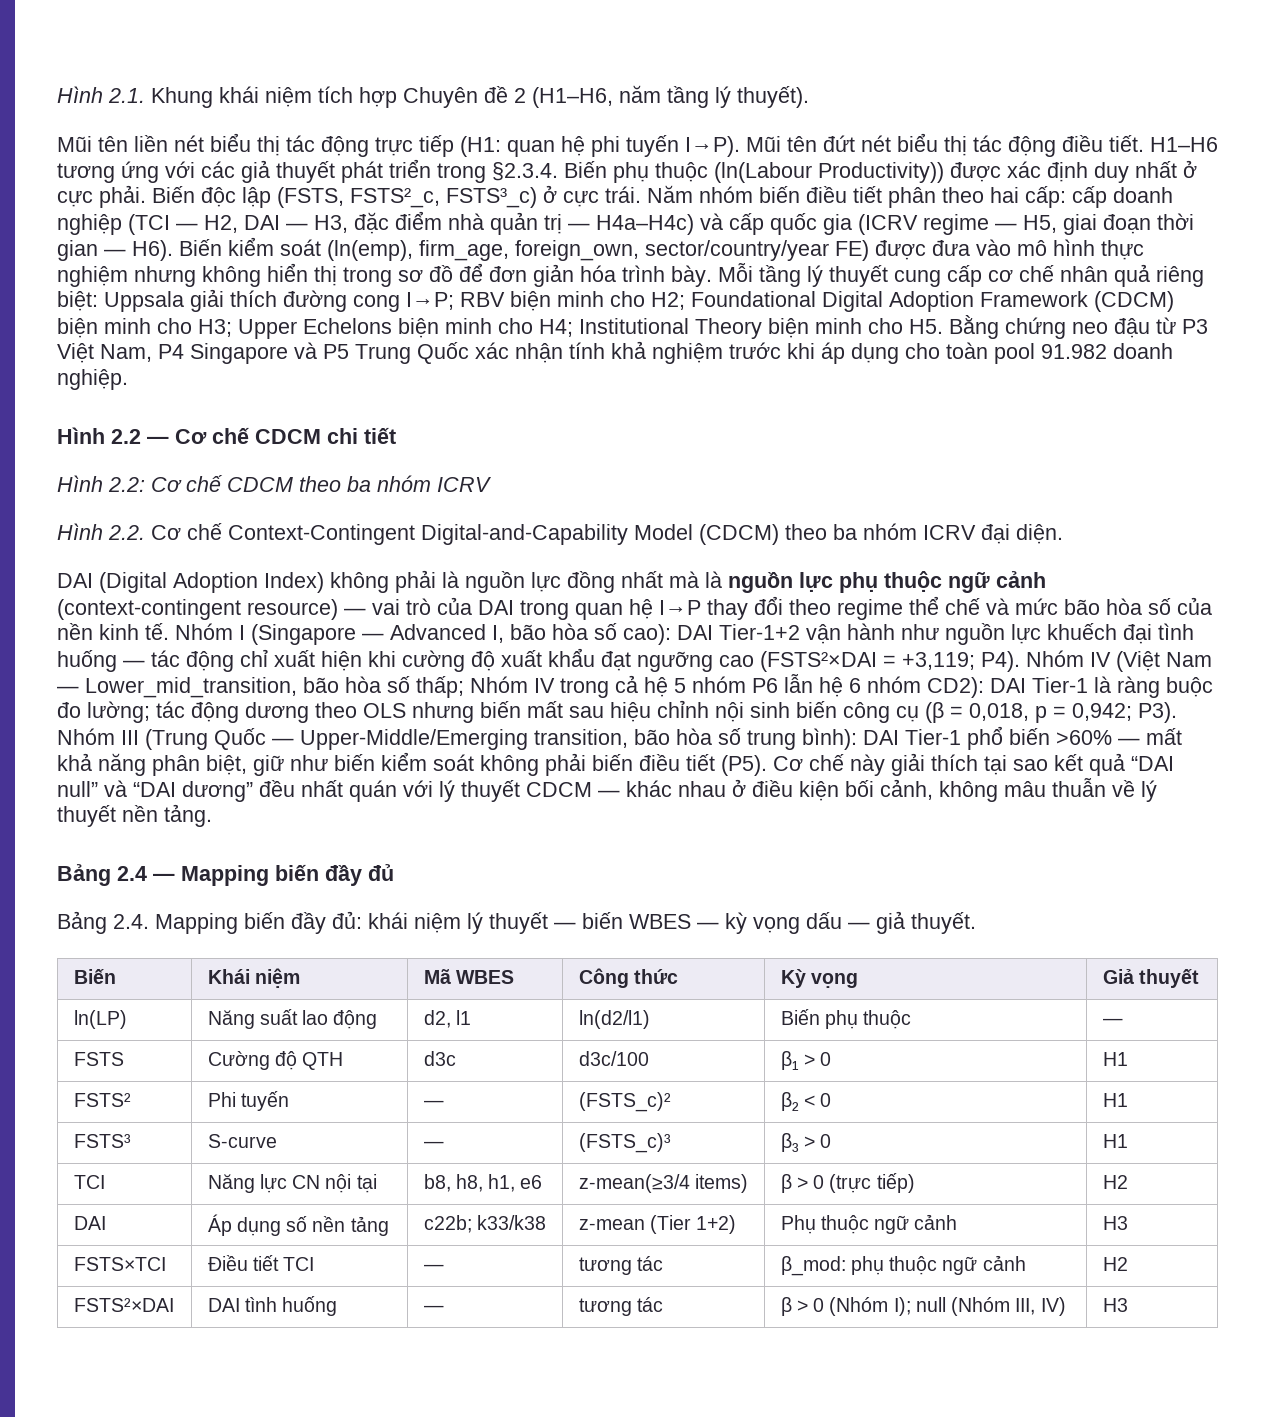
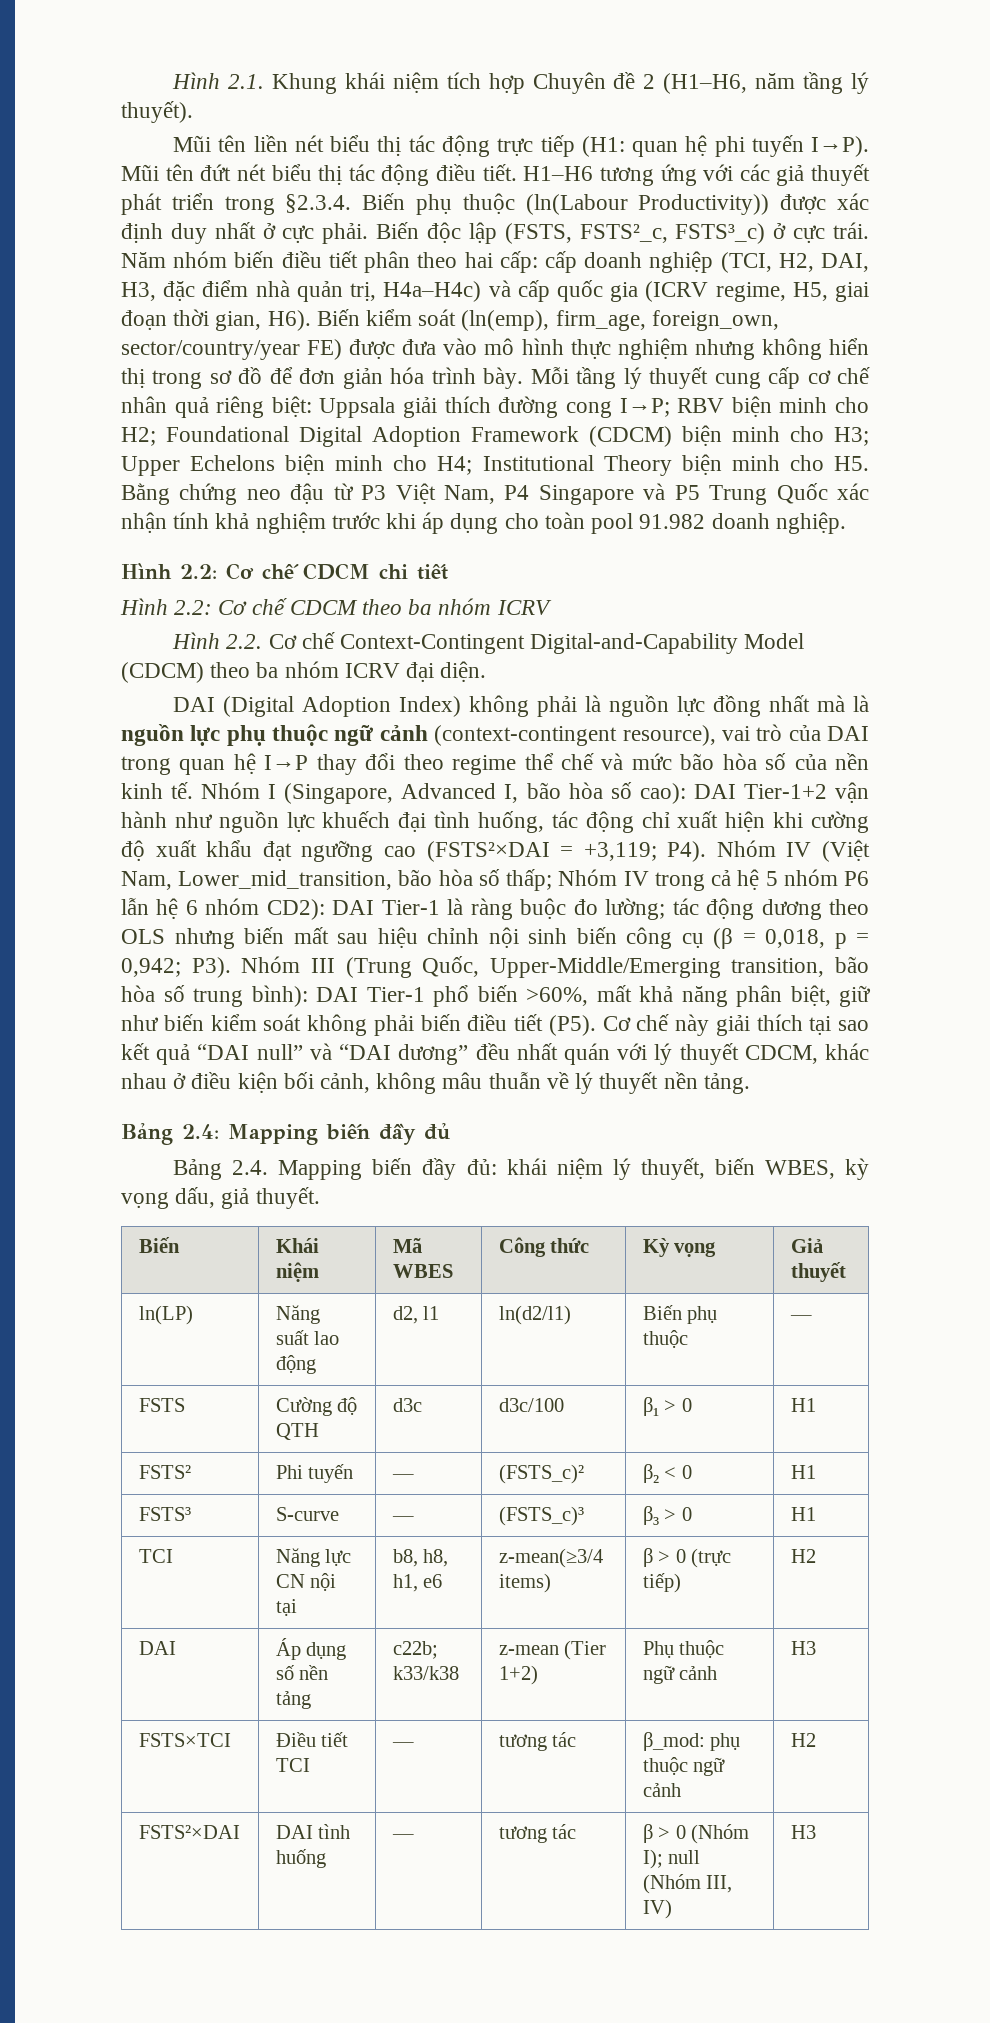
- Năm nhóm biến điều tiết phân theo hai cấp: cấp doanh nghiệp (TCI — H2, DAI — H3, đặc điểm nhà quản trị — H4a–H4c) và cấp quốc gia (ICRV regime — H5, giai đoạn thời gian — H6). Biến kiểm soát (ln(emp), firm_age, foreign_own, sector/country/year FE) được đưa vào mô hình thực nghiệm nhưng không hiển thị trong sơ đồ để đơn giản hóa trình bày.
+ Năm nhóm biến điều tiết phân theo hai cấp: cấp doanh nghiệp (TCI, H2, DAI, H3, đặc điểm nhà quản trị, H4a–H4c) và cấp quốc gia (ICRV regime, H5, giai đoạn thời gian, H6). Biến kiểm soát (ln(emp), firm_age, foreign_own, sector/country/year FE) được đưa vào mô hình thực nghiệm nhưng không hiển thị trong sơ đồ để đơn giản hóa trình bày.
- Hình 2.2 — Cơ chế CDCM chi tiết
+ Hình 2.2: Cơ chế CDCM chi tiết
- DAI (Digital Adoption Index) không phải là nguồn lực đồng nhất mà là nguồn lực phụ thuộc ngữ cảnh (context-contingent resource) — vai trò của DAI trong quan hệ I→P thay đổi theo regime thể chế và mức bão hòa số của nền kinh tế.
+ DAI (Digital Adoption Index) không phải là nguồn lực đồng nhất mà là nguồn lực phụ thuộc ngữ cảnh (context-contingent resource), vai trò của DAI trong quan hệ I→P thay đổi theo regime thể chế và mức bão hòa số của nền kinh tế.
- Nhóm I (Singapore — Advanced I, bão hòa số cao):
+ Nhóm I (Singapore, Advanced I, bão hòa số cao):
- DAI Tier-1+2 vận hành như nguồn lực khuếch đại tình huống — tác động chỉ xuất hiện khi cường độ xuất khẩu đạt ngưỡng cao (FSTS²×DAI = +3,119;
+ DAI Tier-1+2 vận hành như nguồn lực khuếch đại tình huống, tác động chỉ xuất hiện khi cường độ xuất khẩu đạt ngưỡng cao (FSTS²×DAI = +3,119;
- P4). Nhóm IV (Việt Nam — Lower_mid_transition, bão hòa số thấp;
+ P4). Nhóm IV (Việt Nam, Lower_mid_transition, bão hòa số thấp;
- P3). Nhóm III (Trung Quốc — Upper-Middle/Emerging transition, bão hòa số trung bình):
+ P3). Nhóm III (Trung Quốc, Upper-Middle/Emerging transition, bão hòa số trung bình):
- DAI Tier-1 phổ biến >60% — mất khả năng phân biệt, giữ như biến kiểm soát không phải biến điều tiết (P5). Cơ chế này giải thích tại sao kết quả “DAI null” và “DAI dương” đều nhất quán với lý thuyết CDCM — khác nhau ở điều kiện bối cảnh, không mâu thuẫn về lý thuyết nền tảng.
+ DAI Tier-1 phổ biến >60%, mất khả năng phân biệt, giữ như biến kiểm soát không phải biến điều tiết (P5). Cơ chế này giải thích tại sao kết quả “DAI null” và “DAI dương” đều nhất quán với lý thuyết CDCM, khác nhau ở điều kiện bối cảnh, không mâu thuẫn về lý thuyết nền tảng.
- Bảng 2.4 — Mapping biến đầy đủ
+ Bảng 2.4: Mapping biến đầy đủ
- Bảng 2.4. Mapping biến đầy đủ: khái niệm lý thuyết — biến WBES — kỳ vọng dấu — giả thuyết.
+ Bảng 2.4. Mapping biến đầy đủ: khái niệm lý thuyết, biến WBES, kỳ vọng dấu, giả thuyết.

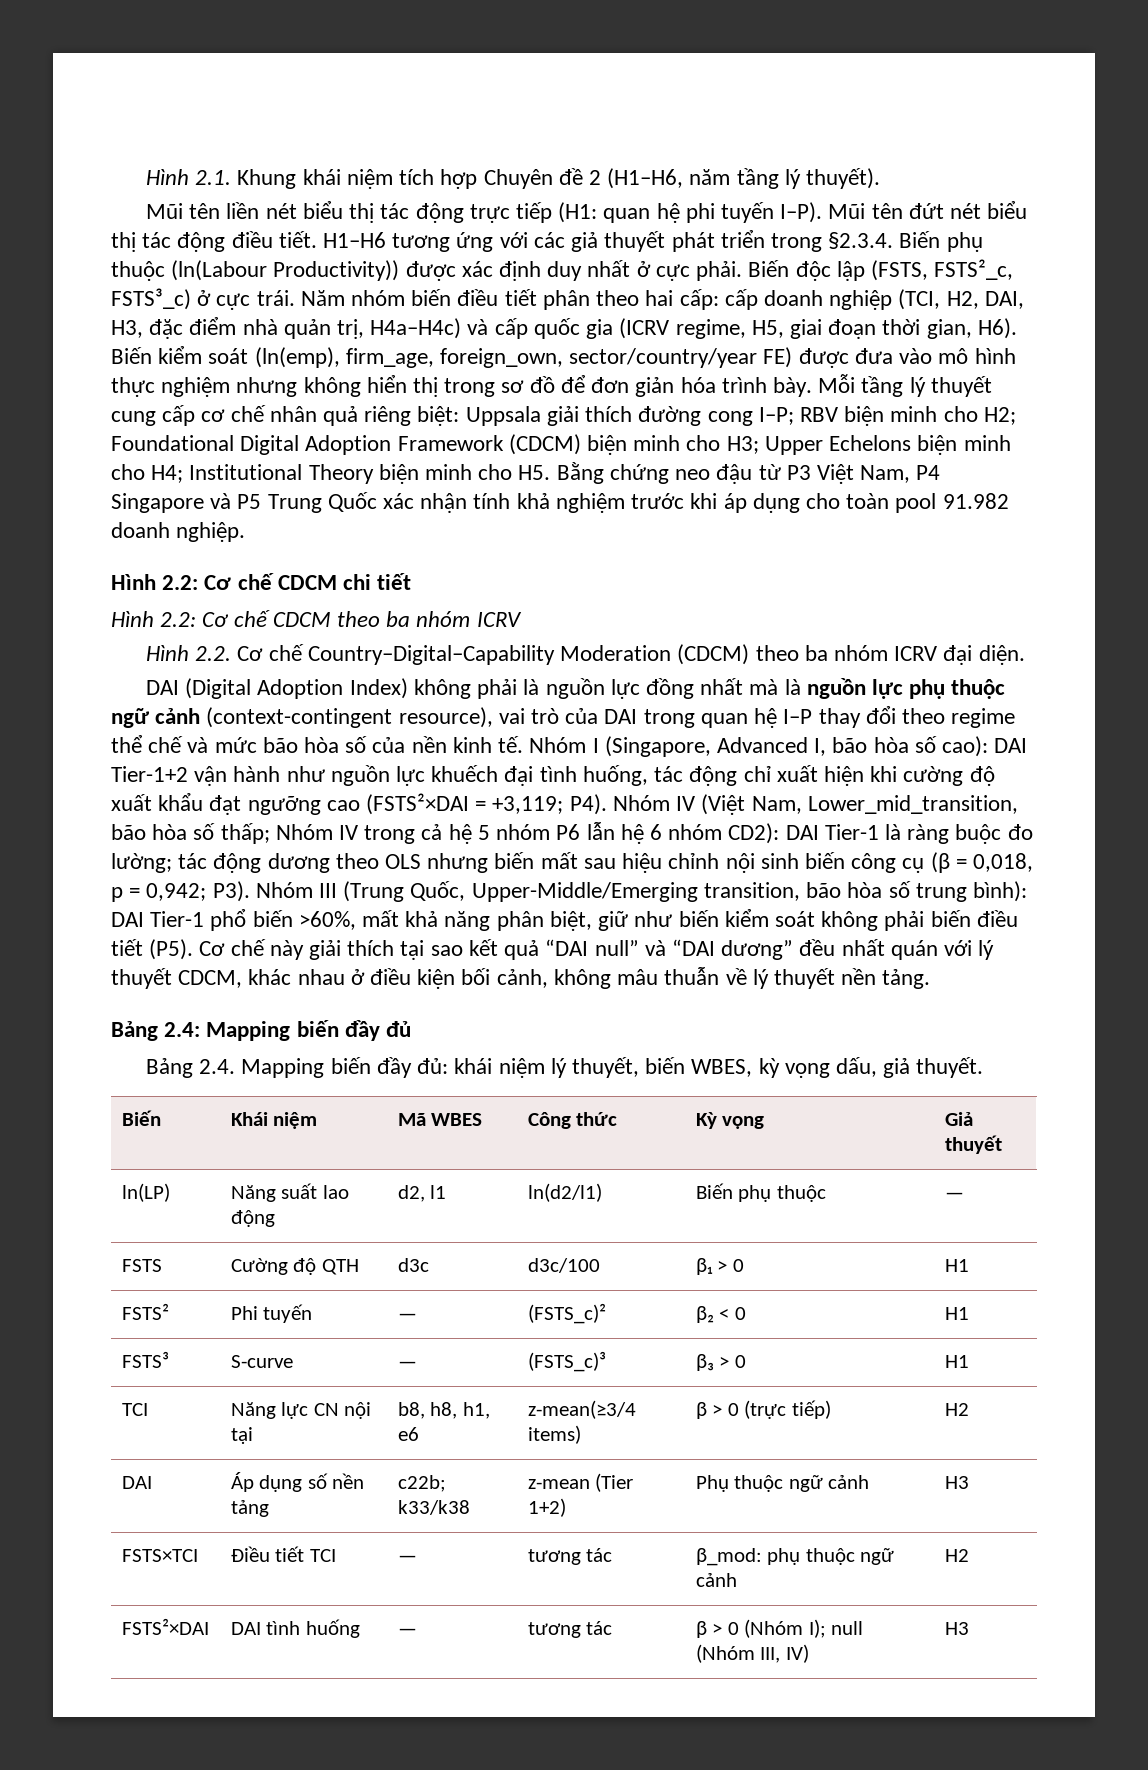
- Mũi tên liền nét biểu thị tác động trực tiếp (H1: quan hệ phi tuyến I→P).
+ Mũi tên liền nét biểu thị tác động trực tiếp (H1: quan hệ phi tuyến I–P).
- Uppsala giải thích đường cong I→P;
+ Uppsala giải thích đường cong I–P;
- Hình 2.2. Cơ chế Context-Contingent Digital-and-Capability Model (CDCM) theo ba nhóm ICRV đại diện.
+ Hình 2.2. Cơ chế Country–Digital–Capability Moderation (CDCM) theo ba nhóm ICRV đại diện.
- DAI (Digital Adoption Index) không phải là nguồn lực đồng nhất mà là nguồn lực phụ thuộc ngữ cảnh (context-contingent resource), vai trò của DAI trong quan hệ I→P thay đổi theo regime thể chế và mức bão hòa số của nền kinh tế.
+ DAI (Digital Adoption Index) không phải là nguồn lực đồng nhất mà là nguồn lực phụ thuộc ngữ cảnh (context-contingent resource), vai trò của DAI trong quan hệ I–P thay đổi theo regime thể chế và mức bão hòa số của nền kinh tế.

